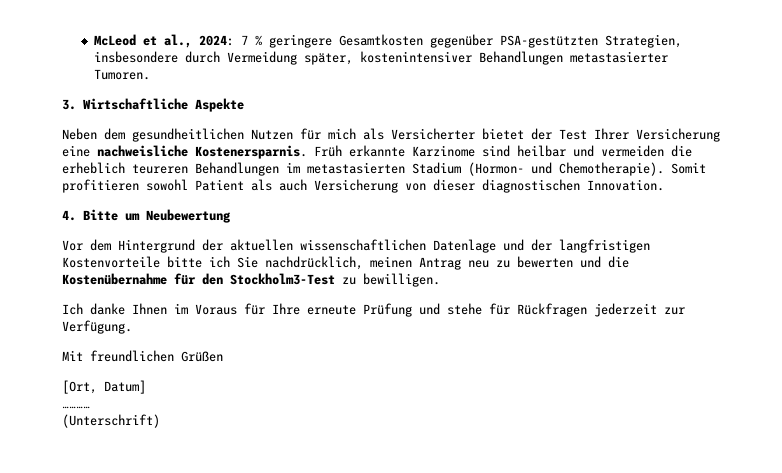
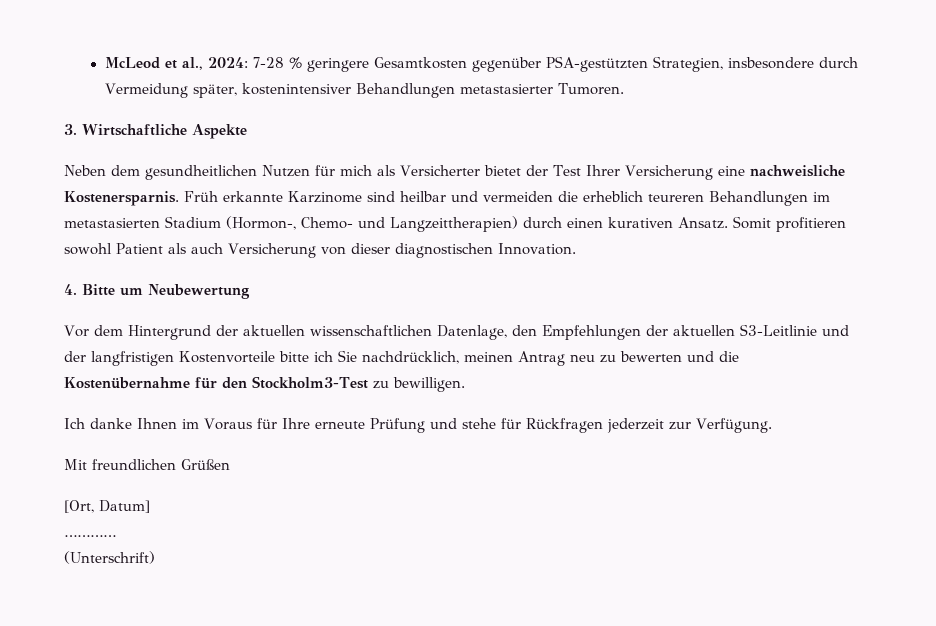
- McLeod et al., 2024: 7 % geringere Gesamtkosten gegenüber PSA-gestützten Strategien, insbesondere durch Vermeidung später, kostenintensiver Behandlungen metastasierter Tumoren.
+ McLeod et al., 2024: 7-28 % geringere Gesamtkosten gegenüber PSA-gestützten Strategien, insbesondere durch Vermeidung später, kostenintensiver Behandlungen metastasierter Tumoren.
- Früh erkannte Karzinome sind heilbar und vermeiden die erheblich teureren Behandlungen im metastasierten Stadium (Hormon- und Chemotherapie).
+ Früh erkannte Karzinome sind heilbar und vermeiden die erheblich teureren Behandlungen im metastasierten Stadium (Hormon-, Chemo- und Langzeittherapien) durch einen kurativen Ansatz.
- Vor dem Hintergrund der aktuellen wissenschaftlichen Datenlage und der langfristigen Kostenvorteile bitte ich Sie nachdrücklich, meinen Antrag neu zu bewerten und die Kostenübernahme für den Stockholm3-Test zu bewilligen.
+ Vor dem Hintergrund der aktuellen wissenschaftlichen Datenlage, den Empfehlungen der aktuellen S3-Leitlinie und der langfristigen Kostenvorteile bitte ich Sie nachdrücklich, meinen Antrag neu zu bewerten und die Kostenübernahme für den Stockholm3-Test zu bewilligen.

